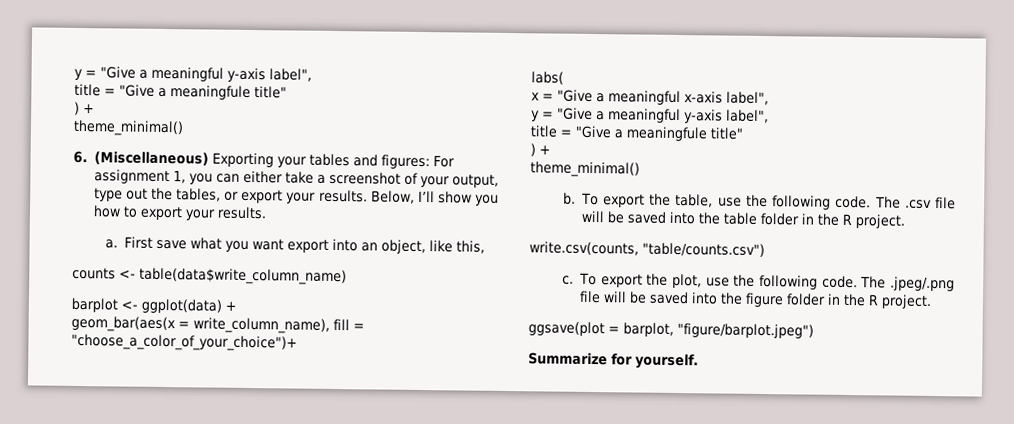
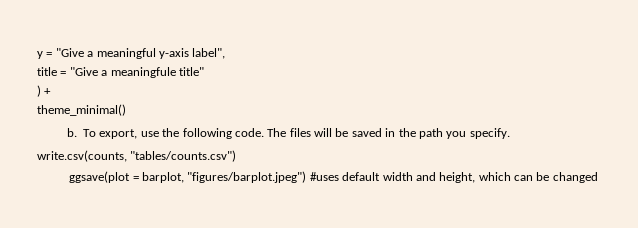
- 6. (Miscellaneous) Exporting your tables and figures: For assignment 1, you can either take a screenshot of your output, type out the tables, or export your results. Below, I’ll show you how to export your results.
- a. First save what you want export into an object, like this,
- counts <- table(data$write_column_name)
- barplot <- ggplot(data) +
- geom_bar(aes(x = write_column_name), fill = "choose_a_color_of_your_choice")+
- labs(
- x = "Give a meaningful x-axis label",
- y = "Give a meaningful y-axis label",
- title = "Give a meaningfule title"
- ) +
- theme_minimal()
- To export the table, use the following code. The .csv file will be saved into the table folder in the R project.
- write.csv(counts, "table/counts.csv")
- c. To export the plot, use the following code. The .jpeg/.png file will be saved into the figure folder in the R project.
- ggsave(plot = barplot, "figure/barplot.jpeg")
- Summarize for yourself.
+ To export, use the following code. The files will be saved in the path you specify.
+ write.csv(counts, "tables/counts.csv")
+ ggsave(plot = barplot, "figures/barplot.jpeg") #uses default width and height, which can be changed

